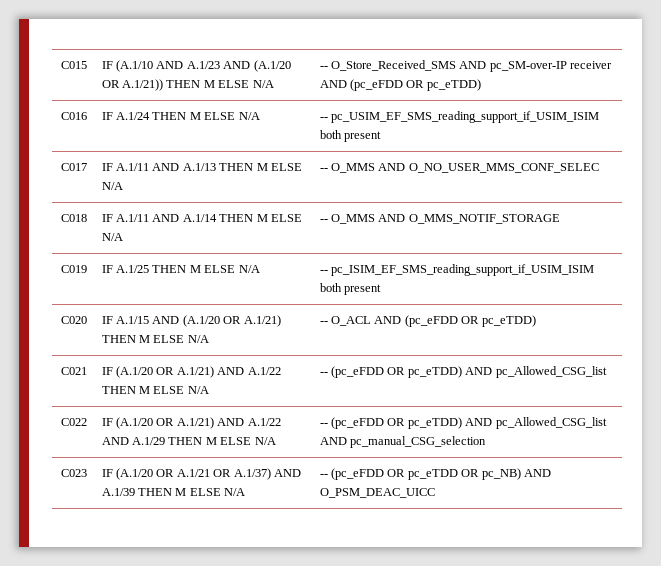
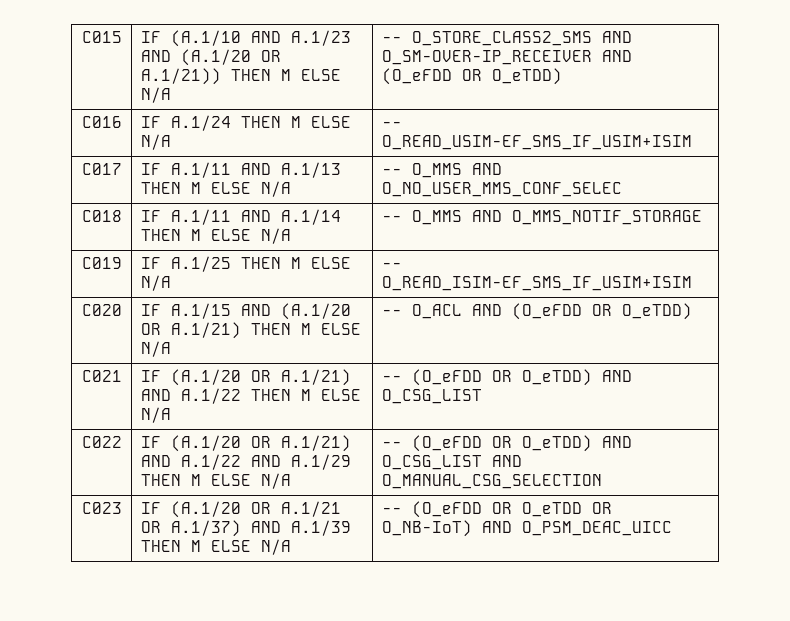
- C015 | IF (A.1/10 AND A.1/23 AND (A.1/20 OR A.1/21)) THEN M ELSE N/A | -- O_Store_Received_SMS AND pc_SM-over-IP receiver AND (pc_eFDD OR pc_eTDD)
+ C015 | IF (A.1/10 AND A.1/23 AND (A.1/20 OR A.1/21)) THEN M ELSE N/A | -- O_STORE_CLASS2_SMS AND O_SM-OVER-IP_RECEIVER AND (O_eFDD OR O_eTDD)
- C016 | IF A.1/24 THEN M ELSE N/A | -- pc_USIM_EF_SMS_reading_support_if_USIM_ISIM both present
+ C016 | IF A.1/24 THEN M ELSE N/A | -- O_READ_USIM-EF_SMS_IF_USIM+ISIM
- C019 | IF A.1/25 THEN M ELSE N/A | -- pc_ISIM_EF_SMS_reading_support_if_USIM_ISIM both present
+ C019 | IF A.1/25 THEN M ELSE N/A | -- O_READ_ISIM-EF_SMS_IF_USIM+ISIM
- C020 | IF A.1/15 AND (A.1/20 OR A.1/21) THEN M ELSE N/A | -- O_ACL AND (pc_eFDD OR pc_eTDD)
+ C020 | IF A.1/15 AND (A.1/20 OR A.1/21) THEN M ELSE N/A | -- O_ACL AND (O_eFDD OR O_eTDD)
- C021 | IF (A.1/20 OR A.1/21) AND A.1/22 THEN M ELSE N/A | -- (pc_eFDD OR pc_eTDD) AND pc_Allowed_CSG_list
+ C021 | IF (A.1/20 OR A.1/21) AND A.1/22 THEN M ELSE N/A | -- (O_eFDD OR O_eTDD) AND O_CSG_LIST
- C022 | IF (A.1/20 OR A.1/21) AND A.1/22 AND A.1/29 THEN M ELSE N/A | -- (pc_eFDD OR pc_eTDD) AND pc_Allowed_CSG_list AND pc_manual_CSG_selection
+ C022 | IF (A.1/20 OR A.1/21) AND A.1/22 AND A.1/29 THEN M ELSE N/A | -- (O_eFDD OR O_eTDD) AND O_CSG_LIST AND O_MANUAL_CSG_SELECTION
- C023 | IF (A.1/20 OR A.1/21 OR A.1/37) AND A.1/39 THEN M ELSE N/A | -- (pc_eFDD OR pc_eTDD OR pc_NB) AND O_PSM_DEAC_UICC
+ C023 | IF (A.1/20 OR A.1/21 OR A.1/37) AND A.1/39 THEN M ELSE N/A | -- (O_eFDD OR O_eTDD OR O_NB-IoT) AND O_PSM_DEAC_UICC

